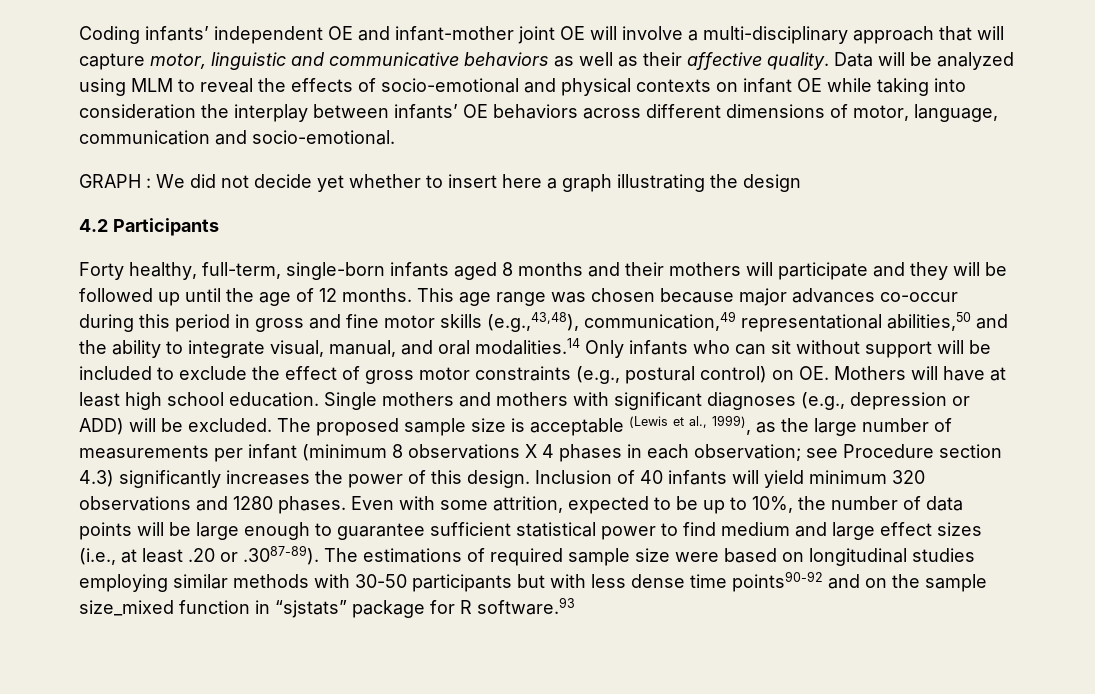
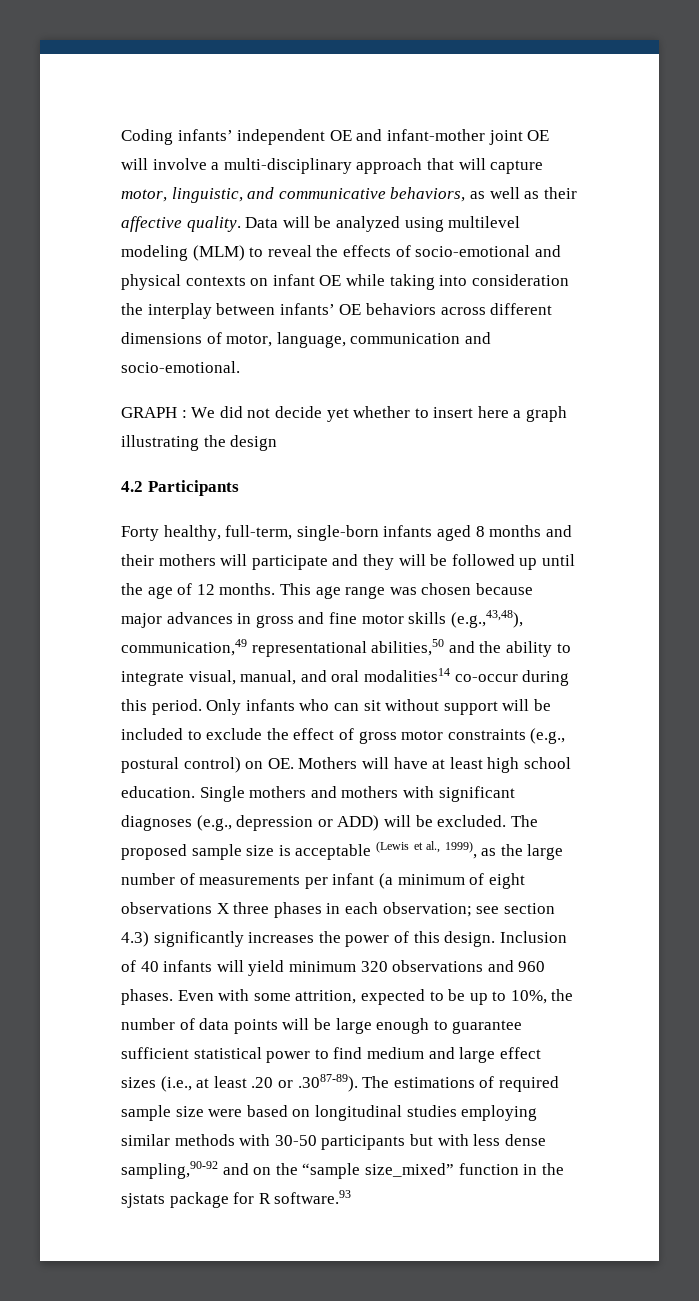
- Coding infants’ independent OE and infant-mother joint OE will involve a multi-disciplinary approach that will capture motor, linguistic and communicative behaviors as well as their affective quality.
+ Coding infants’ independent OE and infant-mother joint OE will involve a multi-disciplinary approach that will capture motor, linguistic, and communicative behaviors, as well as their affective quality.
- Data will be analyzed using MLM to reveal the effects of socio-emotional and physical contexts on infant OE while taking into consideration the interplay between infants’ OE behaviors across different dimensions of motor, language, communication and socio-emotional.
+ Data will be analyzed using multilevel modeling (MLM) to reveal the effects of socio-emotional and physical contexts on infant OE while taking into consideration the interplay between infants’ OE behaviors across different dimensions of motor, language, communication and socio-emotional.
- This age range was chosen because major advances co-occur during this period in gross and fine motor skills (e.g.,43,48), communication,49 representational abilities,50 and the ability to integrate visual, manual, and oral modalities.14 Only infants who can sit without support will be included to exclude the effect of gross motor constraints (e.g., postural control) on OE. Mothers will have at least high school education.
+ This age range was chosen because major advances in gross and fine motor skills (e.g.,43,48), communication,49 representational abilities,50 and the ability to integrate visual, manual, and oral modalities14 co-occur during this period. Only infants who can sit without support will be included to exclude the effect of gross motor constraints (e.g., postural control) on OE. Mothers will have at least high school education.
- The proposed sample size is acceptable (Lewis et al., 1999), as the large number of measurements per infant (minimum 8 observations X 4 phases in each observation; see Procedure section 4.3) significantly increases the power of this design.
+ The proposed sample size is acceptable (Lewis et al., 1999), as the large number of measurements per infant (a minimum of eight observations X three phases in each observation; see section 4.3) significantly increases the power of this design.
- Inclusion of 40 infants will yield minimum 320 observations and 1280 phases.
+ Inclusion of 40 infants will yield minimum 320 observations and 960 phases.
- Even with some attrition, expected to be up to 10%, the number of data points will be large enough to guarantee sufficient statistical power to find medium and large effect sizes (i.e., at least .20 or .3087-89). The estimations of required sample size were based on longitudinal studies employing similar methods with 30-50 participants but with less dense time points90-92 and on the sample size_mixed function in “sjstats” package for R software.93
+ Even with some attrition, expected to be up to 10%, the number of data points will be large enough to guarantee sufficient statistical power to find medium and large effect sizes (i.e., at least .20 or .3087-89). The estimations of required sample size were based on longitudinal studies employing similar methods with 30-50 participants but with less dense sampling,90-92 and on the “sample size_mixed” function in the sjstats package for R software.93

